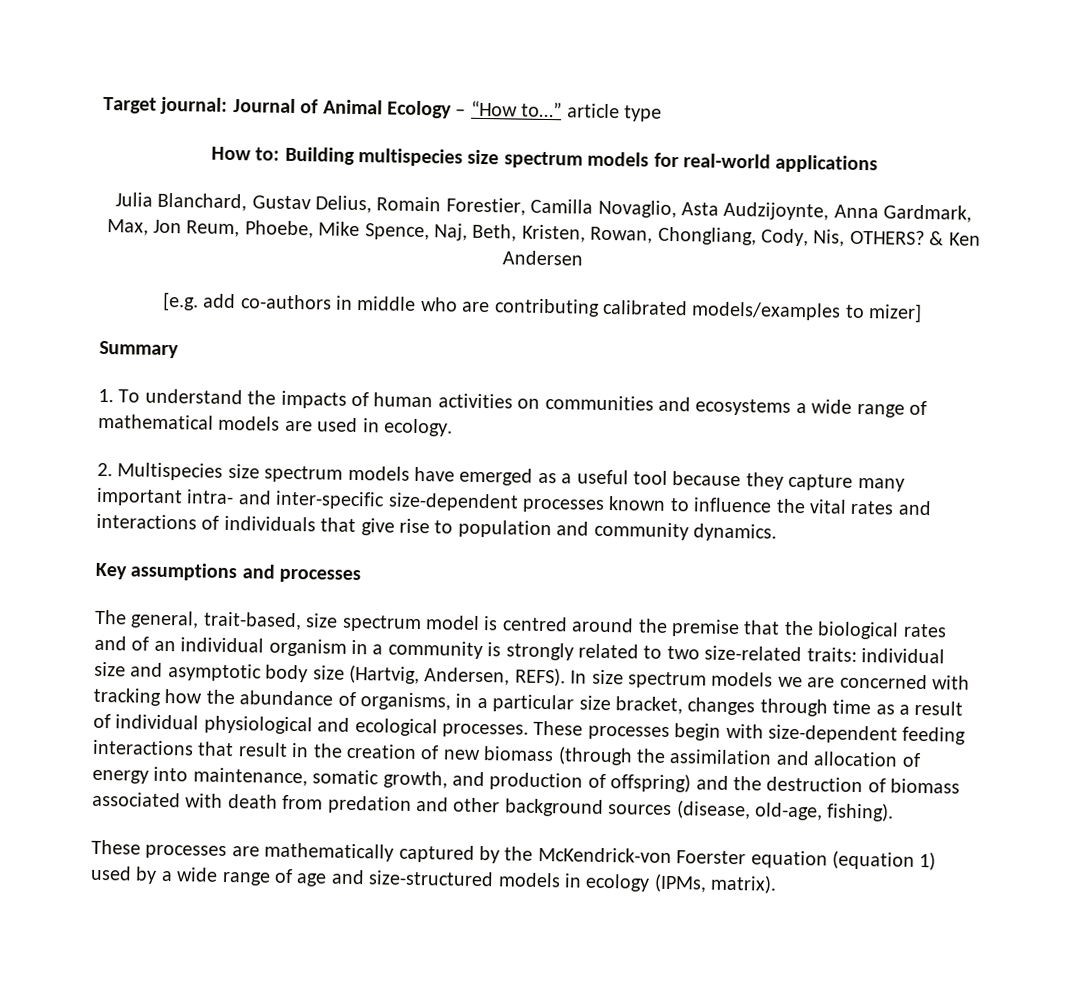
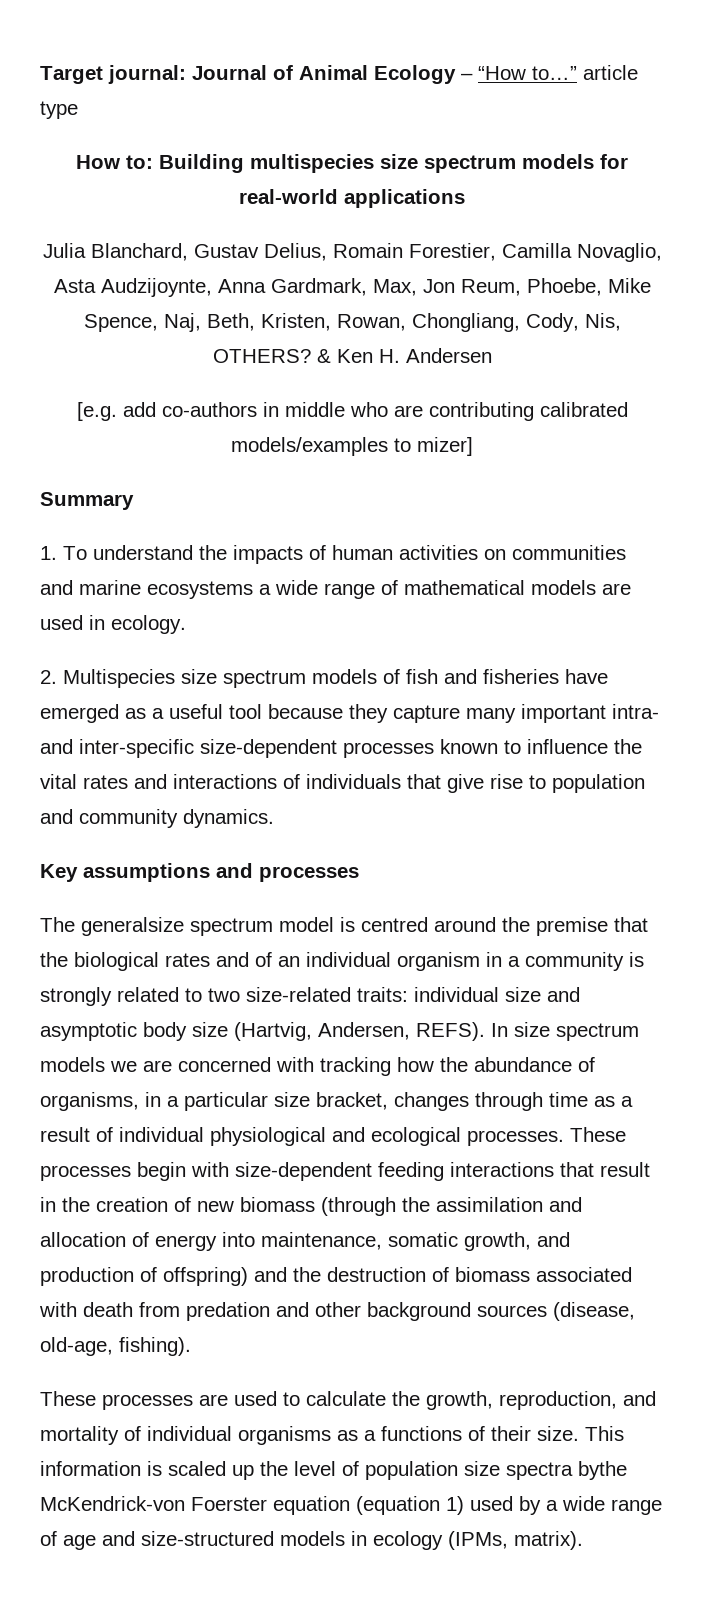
- & Ken Andersen
+ & Ken H. Andersen
- 1. To understand the impacts of human activities on communities and ecosystems a wide range of mathematical models are used in ecology.
+ 1. To understand the impacts of human activities on communities and marine ecosystems a wide range of mathematical models are used in ecology.
- 2. Multispecies size spectrum models have emerged as a useful tool because they capture many important intra- and inter-specific size-dependent processes known to influence the vital rates and interactions of individuals that give rise to population and community dynamics.
+ 2. Multispecies size spectrum models of fish and fisheries have emerged as a useful tool because they capture many important intra- and inter-specific size-dependent processes known to influence the vital rates and interactions of individuals that give rise to population and community dynamics.
- The general, trait-based, size spectrum model is centred around the premise that the biological rates and of an individual organism in a community is strongly related to two size-related traits: individual size and asymptotic body size (Hartvig, Andersen, REFS).
+ The generalsize spectrum model is centred around the premise that the biological rates and of an individual organism in a community is strongly related to two size-related traits: individual size and asymptotic body size (Hartvig, Andersen, REFS).
- These processes are mathematically captured by the McKendrick-von Foerster equation (equation 1) used by a wide range of age and size-structured models in ecology (IPMs, matrix).
+ These processes are used to calculate the growth, reproduction, and mortality of individual organisms as a functions of their size. This information is scaled up the level of population size spectra bythe McKendrick-von Foerster equation (equation 1) used by a wide range of age and size-structured models in ecology (IPMs, matrix).

